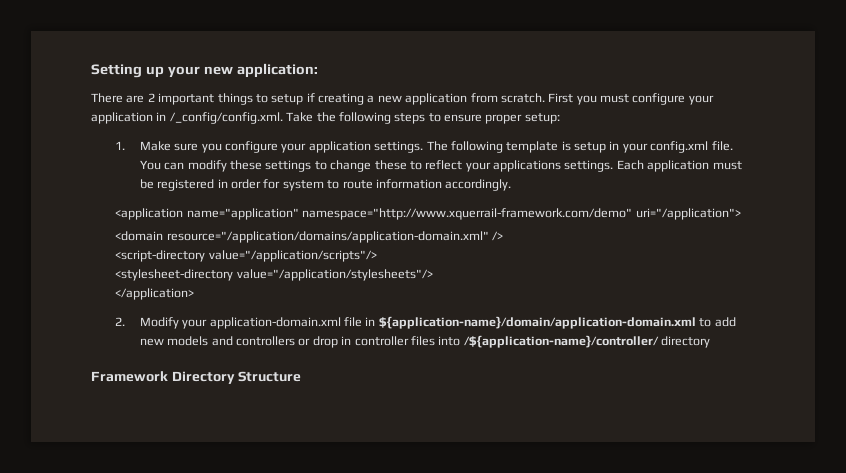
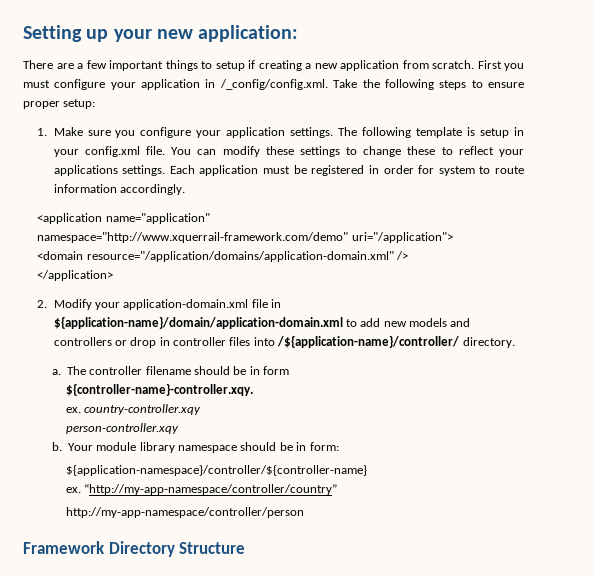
- There are 2 important things to setup if creating a new application from scratch.
+ There are a few important things to setup if creating a new application from scratch.
- <script-directory value="/application/scripts"/>
- <stylesheet-directory value="/application/stylesheets"/>
- 2. Modify your application-domain.xml file in ${application-name}/domain/application-domain.xml to add new models and controllers or drop in controller files into /${application-name}/controller/ directory
+ 2. Modify your application-domain.xml file in ${application-name}/domain/application-domain.xml to add new models and controllers or drop in controller files into /${application-name}/controller/ directory.
+ a. The controller filename should be in form
+ ${controller-name}-controller.xqy.
+ ex. country-controller.xqy
+ person-controller.xqy
+ b. Your module library namespace should be in form:
+ ${application-namespace}/controller/${controller-name}
+ ex. “http://my-app-namespace/controller/country”
+ http://my-app-namespace/controller/person

